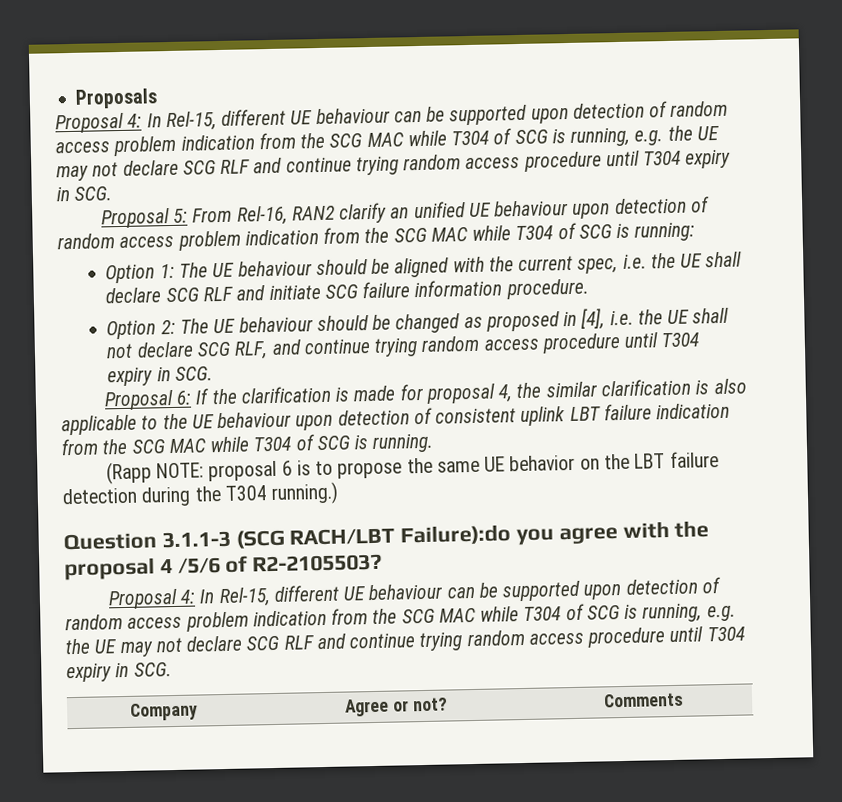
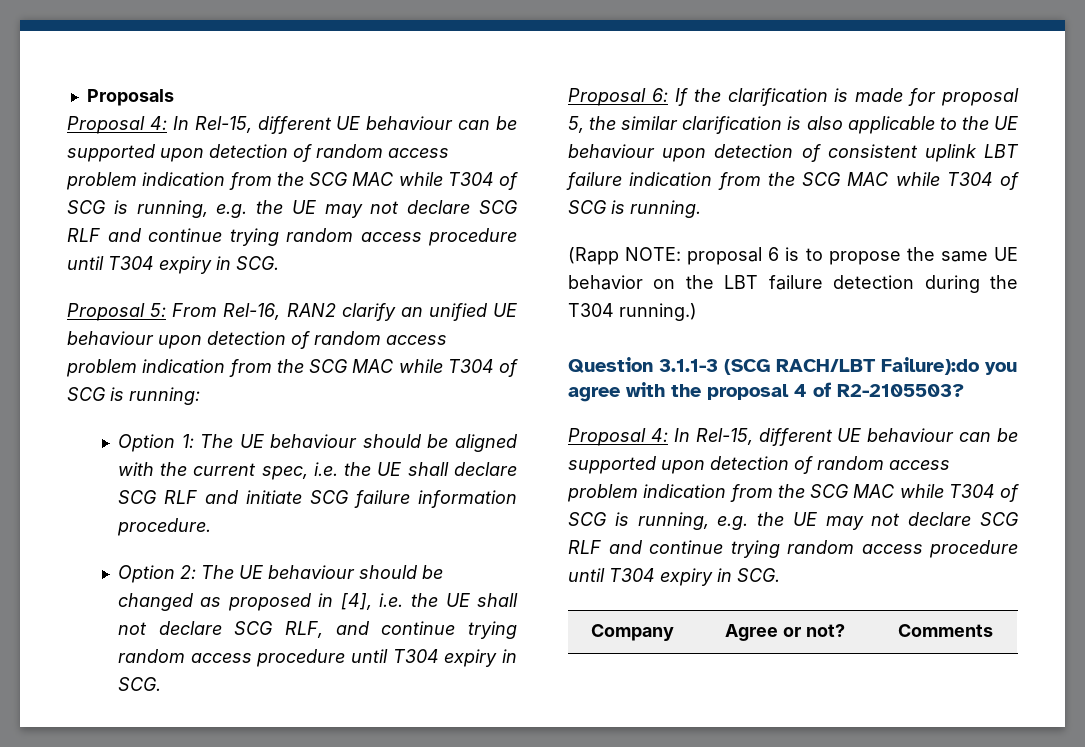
- Proposal 6: If the clarification is made for proposal 4, the similar clarification is also applicable to the UE behaviour upon detection of consistent uplink LBT failure indication from the SCG MAC while T304 of SCG is running.
+ Proposal 6: If the clarification is made for proposal 5, the similar clarification is also applicable to the UE behaviour upon detection of consistent uplink LBT failure indication from the SCG MAC while T304 of SCG is running.
- Question 3.1.1-3 (SCG RACH/LBT Failure):do you agree with the proposal 4 /5/6 of R2-2105503?
+ Question 3.1.1-3 (SCG RACH/LBT Failure):do you agree with the proposal 4 of R2-2105503?

